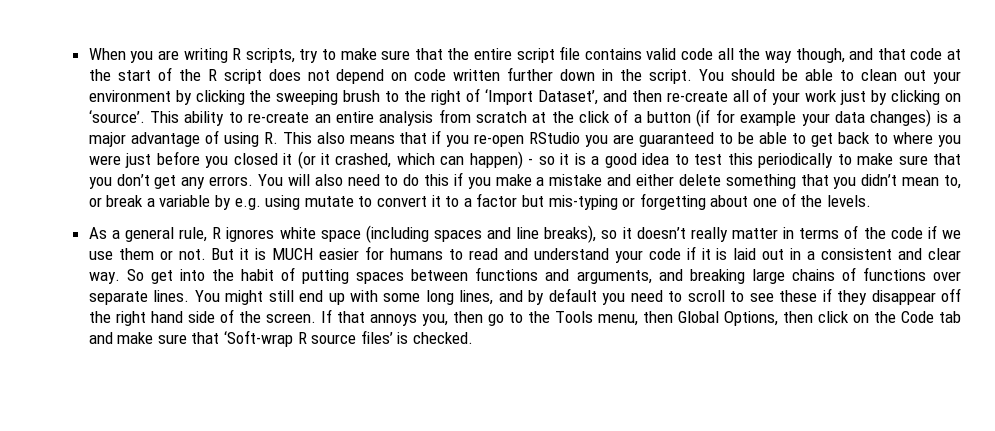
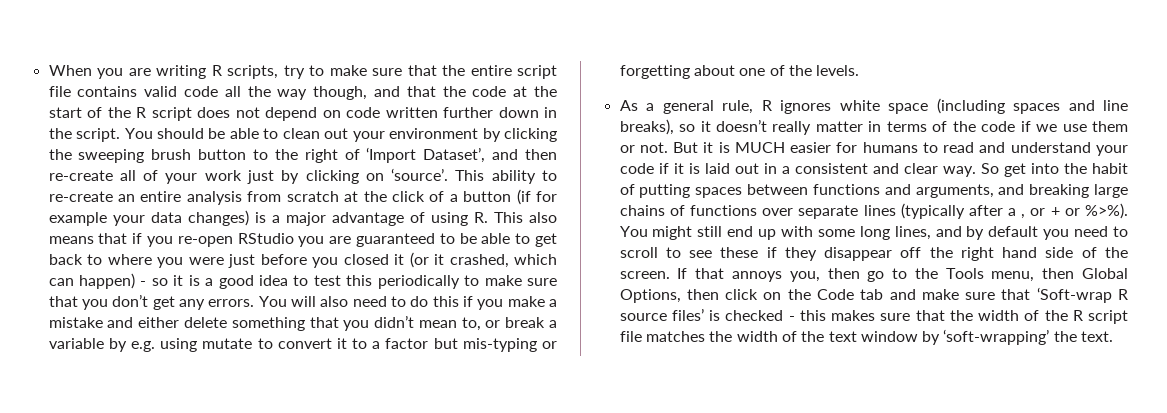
- When you are writing R scripts, try to make sure that the entire script file contains valid code all the way though, and that code at the start of the R script does not depend on code written further down in the script.
+ When you are writing R scripts, try to make sure that the entire script file contains valid code all the way though, and that the code at the start of the R script does not depend on code written further down in the script.
- You should be able to clean out your environment by clicking the sweeping brush to the right of ‘Import Dataset’, and then re-create all of your work just by clicking on ‘source’.
+ You should be able to clean out your environment by clicking the sweeping brush button to the right of ‘Import Dataset’, and then re-create all of your work just by clicking on ‘source’.
- So get into the habit of putting spaces between functions and arguments, and breaking large chains of functions over separate lines.
+ So get into the habit of putting spaces between functions and arguments, and breaking large chains of functions over separate lines (typically after a , or + or %>%).
- If that annoys you, then go to the Tools menu, then Global Options, then click on the Code tab and make sure that ‘Soft-wrap R source files’ is checked.
+ If that annoys you, then go to the Tools menu, then Global Options, then click on the Code tab and make sure that ‘Soft-wrap R source files’ is checked - this makes sure that the width of the R script file matches the width of the text window by ‘soft-wrapping’ the text.

